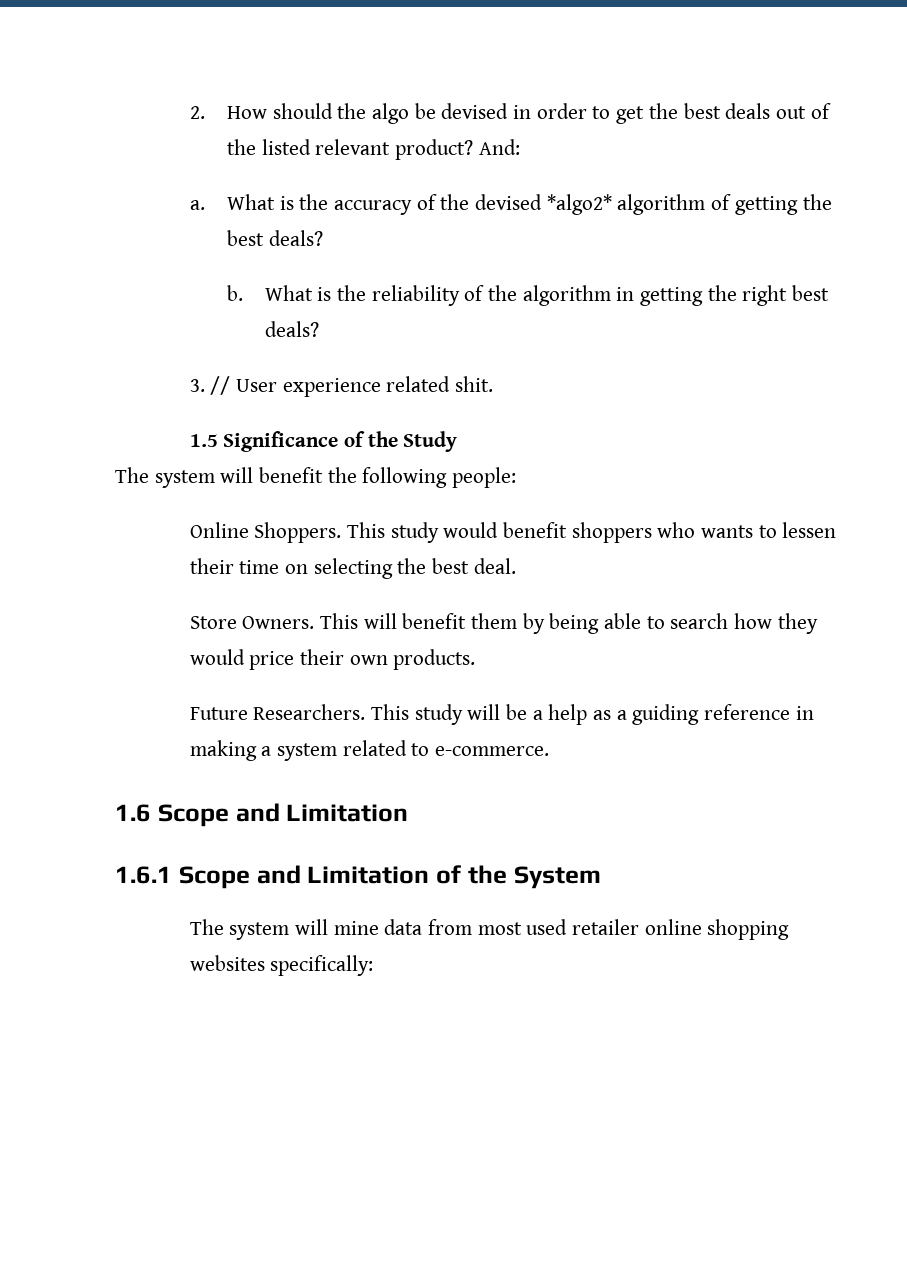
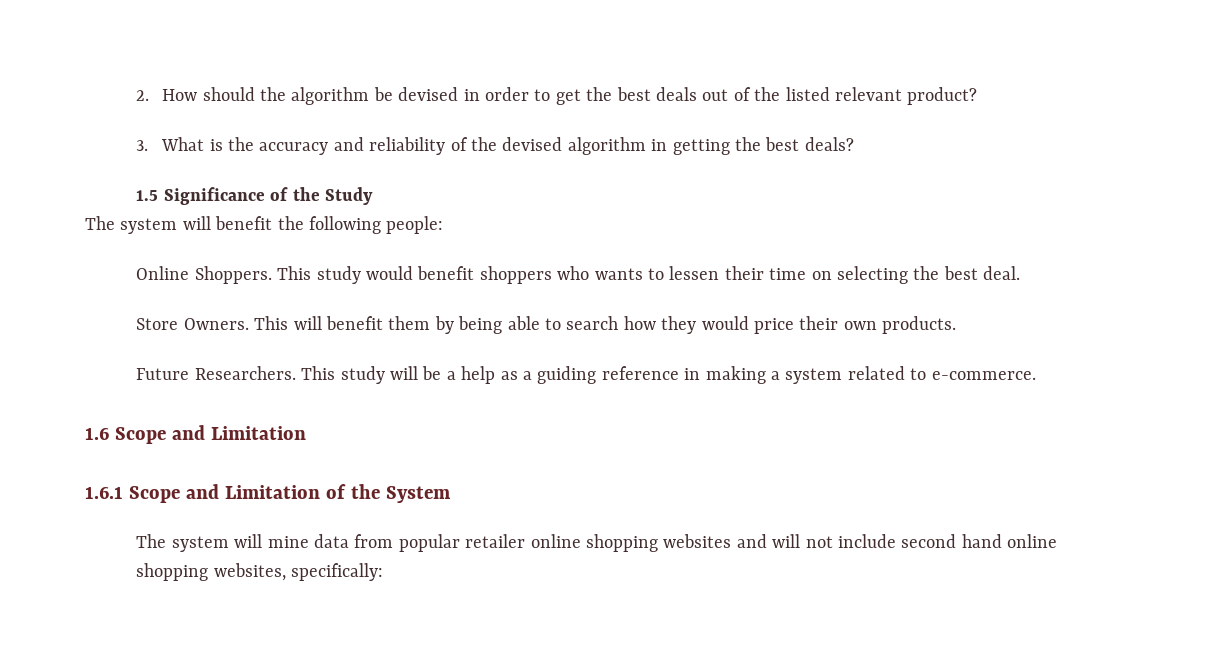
- 2. How should the algo be devised in order to get the best deals out of the listed relevant product? And:
- a. What is the accuracy of the devised *algo2* algorithm of getting the best deals?
+ 2. How should the algorithm be devised in order to get the best deals out of the listed relevant product?
+ 3. What is the accuracy and reliability of the devised algorithm in getting the best deals?
- b. What is the reliability of the algorithm in getting the right best deals?
- 3. // User experience related shit.
- The system will mine data from most used retailer online shopping websites specifically:
+ The system will mine data from popular retailer online shopping websites and will not include second hand online shopping websites, specifically:

